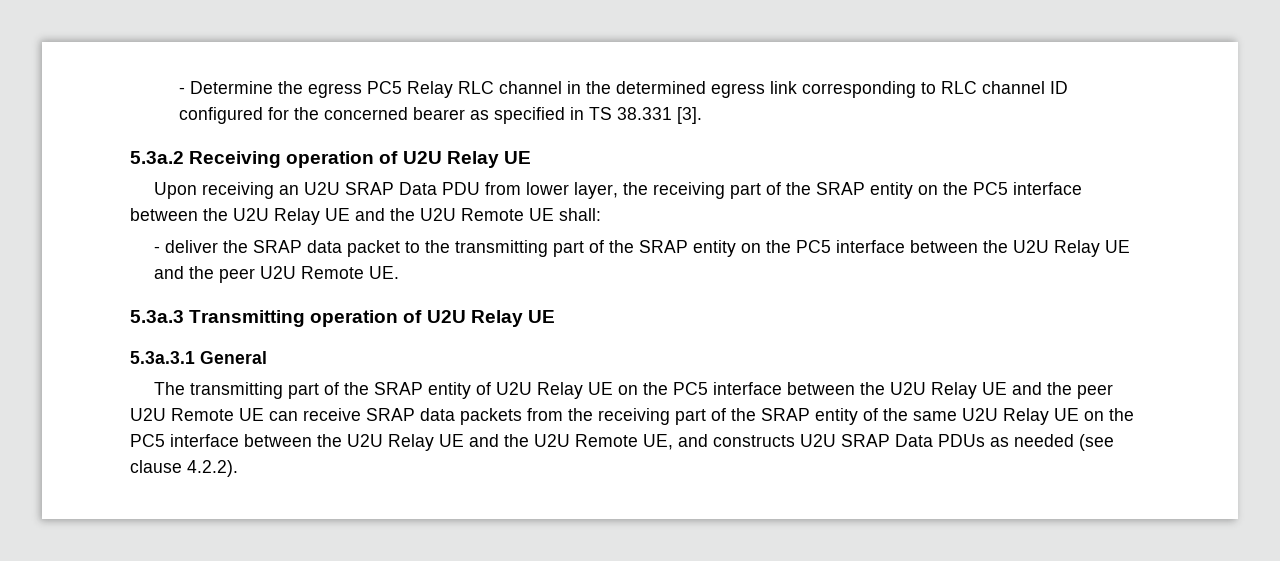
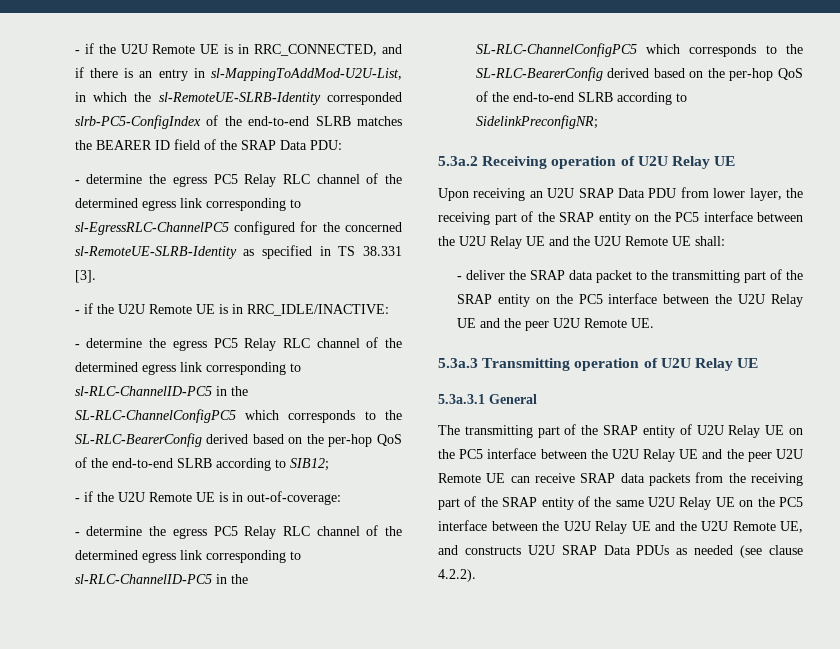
- - Determine the egress PC5 Relay RLC channel in the determined egress link corresponding to RLC channel ID configured for the concerned bearer as specified in TS 38.331 [3].
+ - if the U2U Remote UE is in RRC_CONNECTED, and if there is an entry in sl-MappingToAddMod-U2U-List, in which the sl-RemoteUE-SLRB-Identity corresponded slrb-PC5-ConfigIndex of the end-to-end SLRB matches the BEARER ID field of the SRAP Data PDU:
+ - determine the egress PC5 Relay RLC channel of the determined egress link corresponding to sl-EgressRLC-ChannelPC5 configured for the concerned sl-RemoteUE-SLRB-Identity as specified in TS 38.331 [3].
+ - if the U2U Remote UE is in RRC_IDLE/INACTIVE:
+ - determine the egress PC5 Relay RLC channel of the determined egress link corresponding to sl-RLC-ChannelID-PC5 in the SL-RLC-ChannelConfigPC5 which corresponds to the SL-RLC-BearerConfig derived based on the per-hop QoS of the end-to-end SLRB according to SIB12;
+ - if the U2U Remote UE is in out-of-coverage:
+ - determine the egress PC5 Relay RLC channel of the determined egress link corresponding to sl-RLC-ChannelID-PC5 in the SL-RLC-ChannelConfigPC5 which corresponds to the SL-RLC-BearerConfig derived based on the per-hop QoS of the end-to-end SLRB according to SidelinkPreconfigNR;

